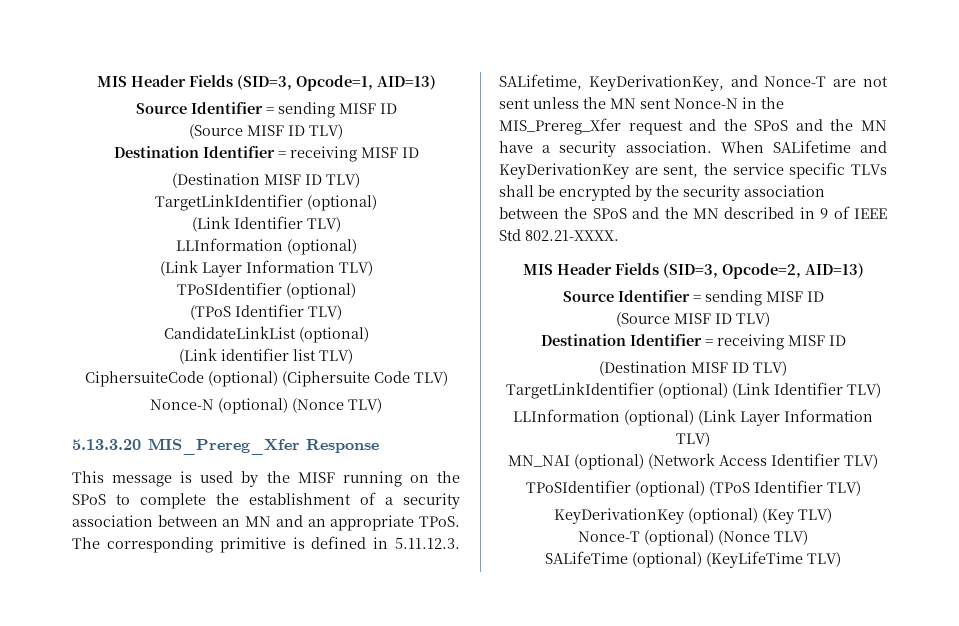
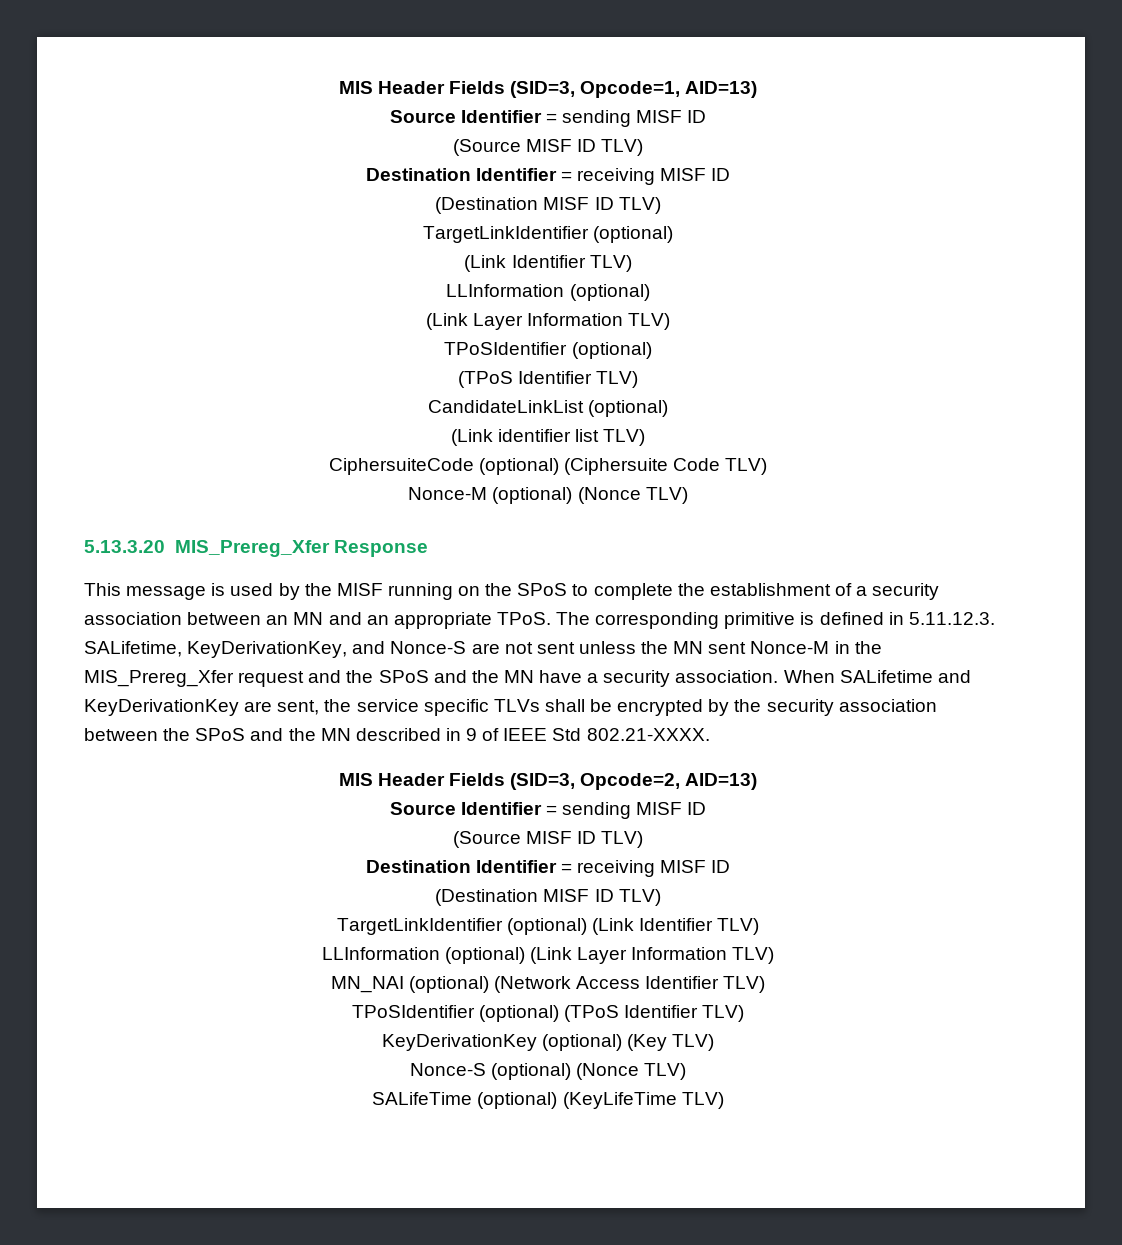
- Nonce-N (optional) (Nonce TLV)
+ Nonce-M (optional) (Nonce TLV)
- The corresponding primitive is defined in 5.11.12.3. SALifetime, KeyDerivationKey, and Nonce-T are not sent unless the MN sent Nonce-N in the MIS_Prereg_Xfer request and the SPoS and the MN have a security association.
+ The corresponding primitive is defined in 5.11.12.3. SALifetime, KeyDerivationKey, and Nonce-S are not sent unless the MN sent Nonce-M in the MIS_Prereg_Xfer request and the SPoS and the MN have a security association.
- Nonce-T (optional) (Nonce TLV)
+ Nonce-S (optional) (Nonce TLV)

